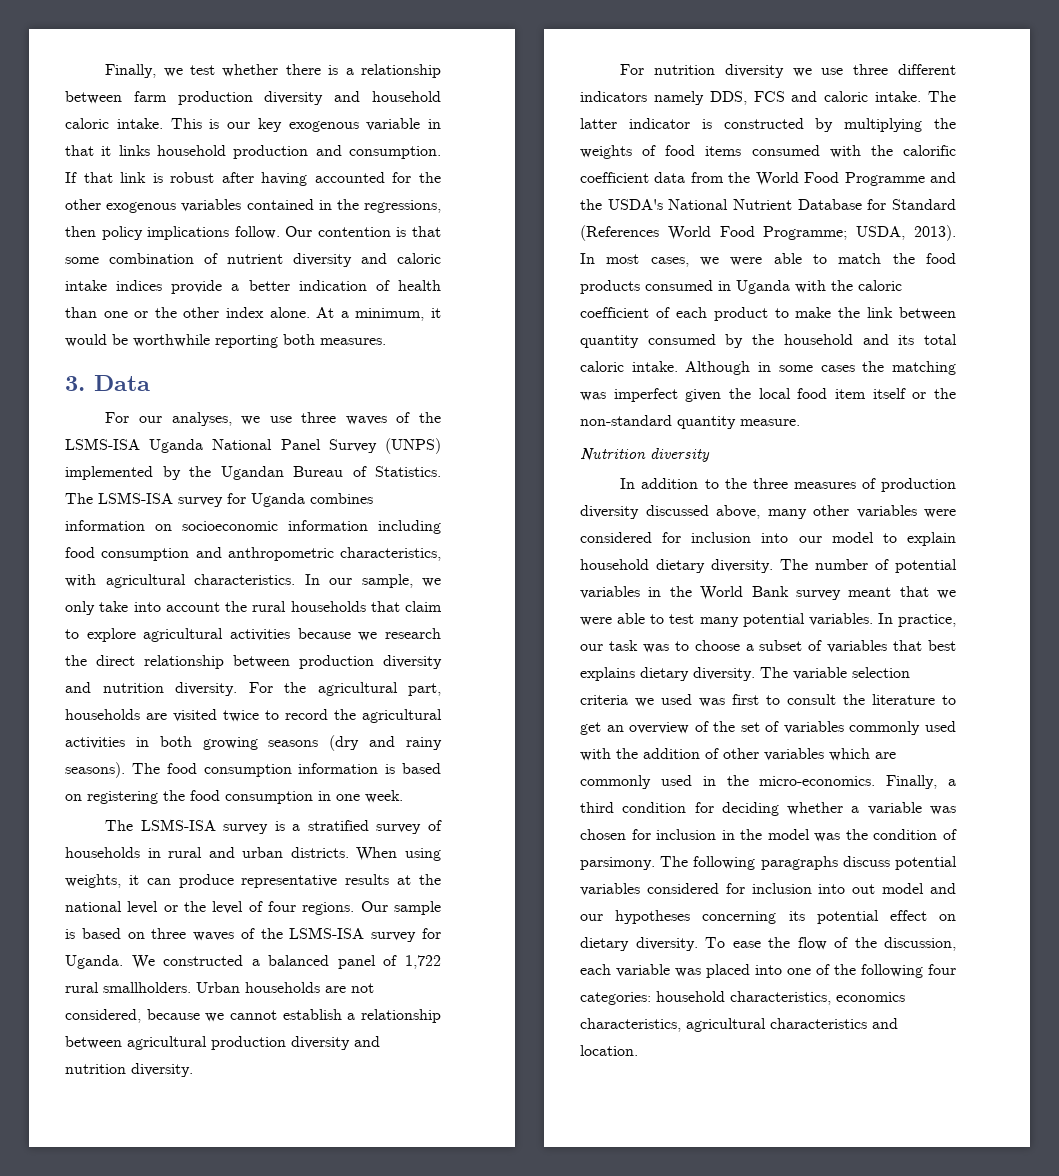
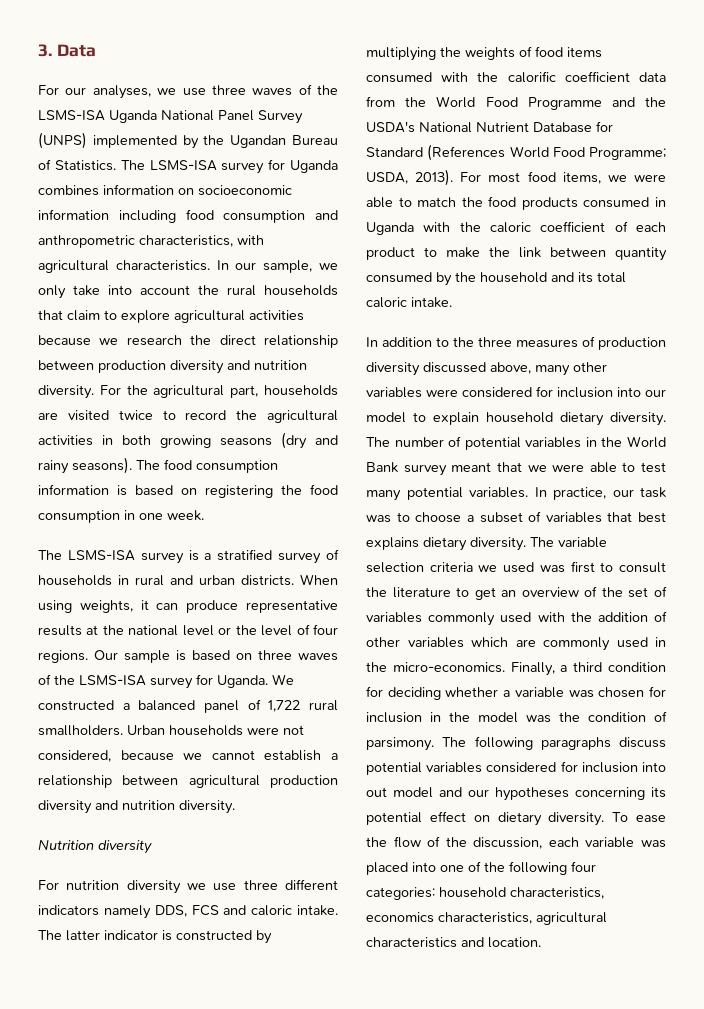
- Finally, we test whether there is a relationship between farm production diversity and household caloric intake. This is our key exogenous variable in that it links household production and consumption. If that link is robust after having accounted for the other exogenous variables contained in the regressions, then policy implications follow. Our contention is that some combination of nutrient diversity and caloric intake indices provide a better indication of health than one or the other index alone. At a minimum, it would be worthwhile reporting both measures.
- Urban households are not considered, because we cannot establish a relationship between agricultural production diversity and nutrition diversity.
+ Urban households were not considered, because we cannot establish a relationship between agricultural production diversity and nutrition diversity.
+ Nutrition diversity
- In most cases, we were able to match the food products consumed in Uganda with the caloric coefficient of each product to make the link between quantity consumed by the household and its total caloric intake. Although in some cases the matching was imperfect given the local food item itself or the non-standard quantity measure.
- Nutrition diversity
+ For most food items, we were able to match the food products consumed in Uganda with the caloric coefficient of each product to make the link between quantity consumed by the household and its total caloric intake.

